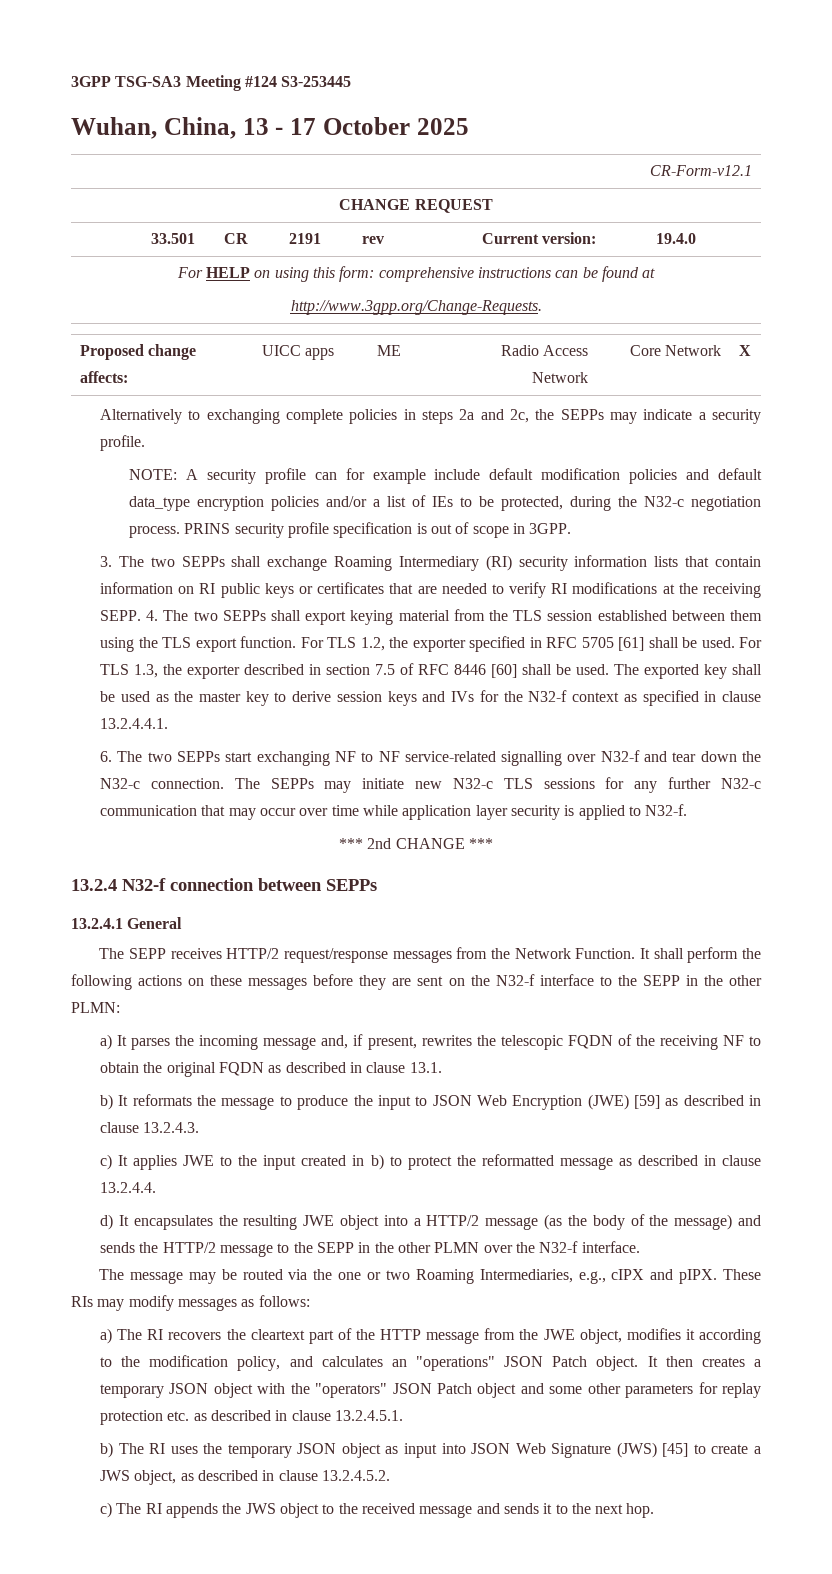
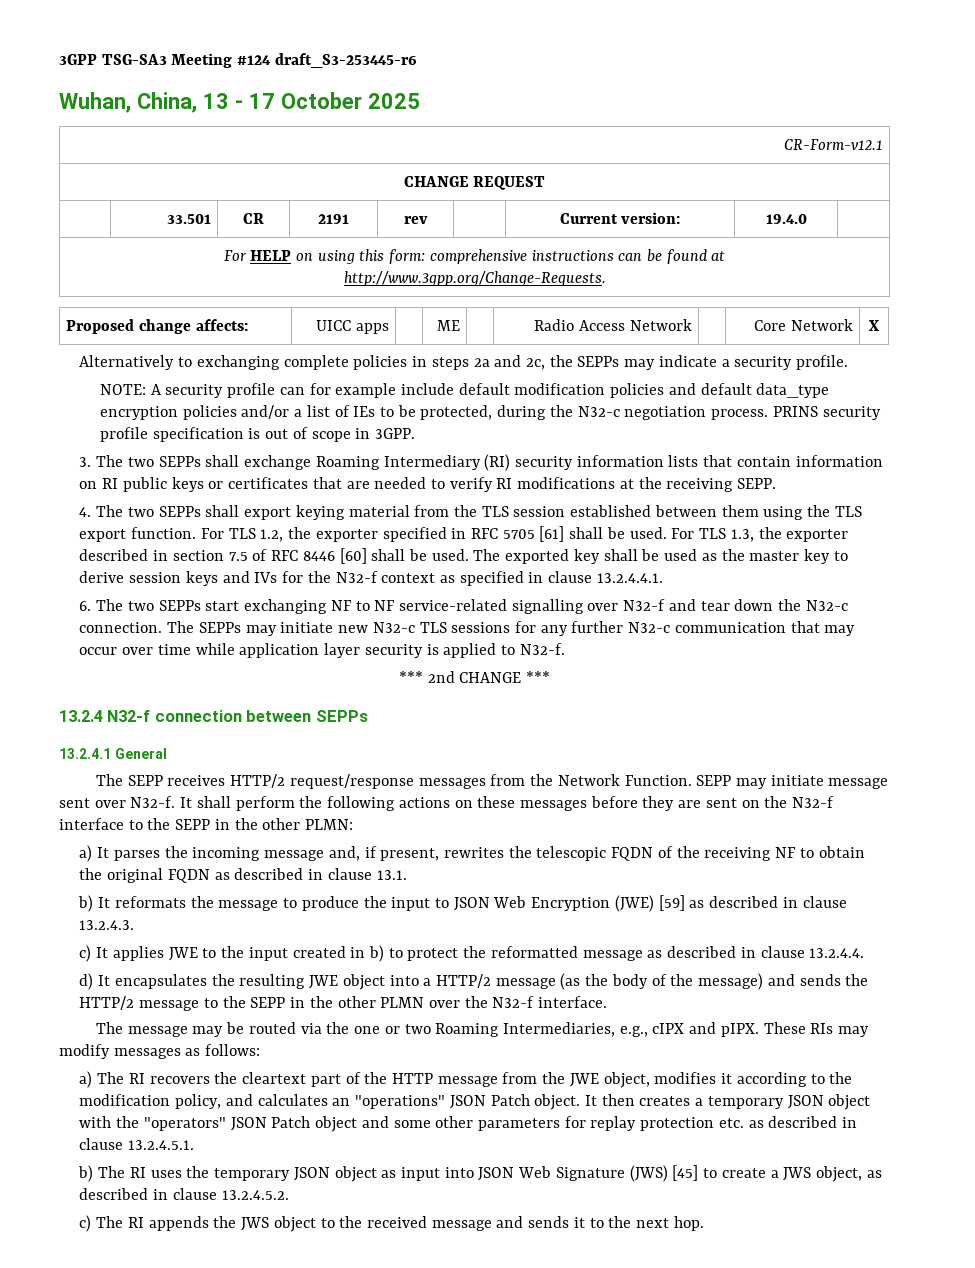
- 3GPP TSG-SA3 Meeting #124 S3-253445
+ 3GPP TSG-SA3 Meeting #124 draft_S3-253445-r6
- 3. The two SEPPs shall exchange Roaming Intermediary (RI) security information lists that contain information on RI public keys or certificates that are needed to verify RI modifications at the receiving SEPP. 4. The two SEPPs shall export keying material from the TLS session established between them using the TLS export function.
+ 3. The two SEPPs shall exchange Roaming Intermediary (RI) security information lists that contain information on RI public keys or certificates that are needed to verify RI modifications at the receiving SEPP.
+ 4. The two SEPPs shall export keying material from the TLS session established between them using the TLS export function.
+ SEPP may initiate message sent over N32-f.

